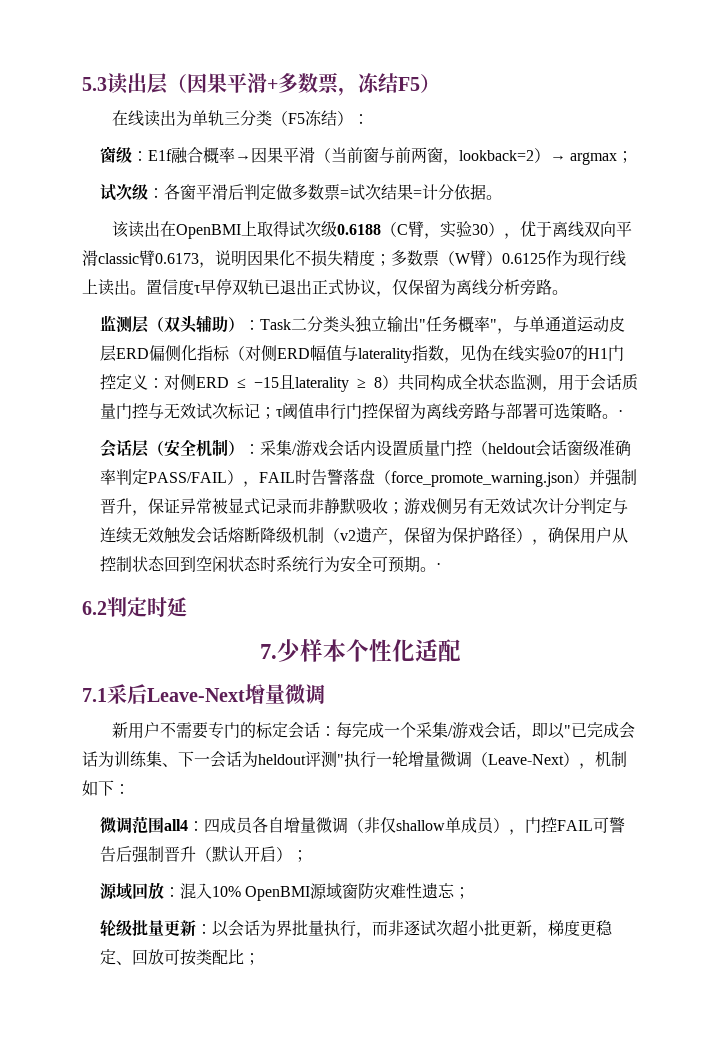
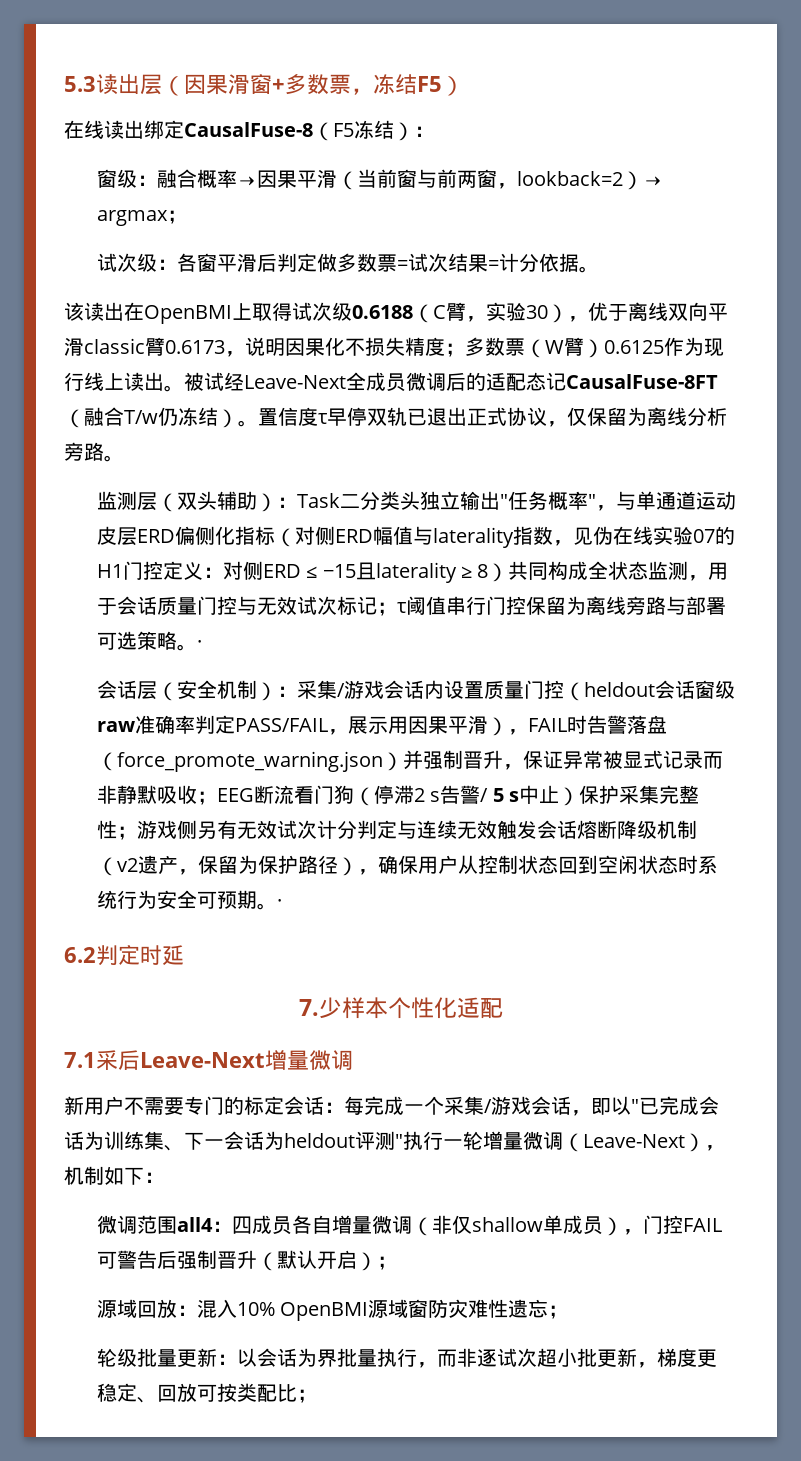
- 5.3读出层（因果平滑+多数票，冻结F5）
+ 5.3读出层（因果滑窗+多数票，冻结F5）
- 在线读出为单轨三分类（F5冻结）：
+ 在线读出绑定CausalFuse-8（F5冻结）：
- 窗级：E1f融合概率→因果平滑（当前窗与前两窗，lookback=2）→ argmax；
+ 窗级：融合概率→因果平滑（当前窗与前两窗，lookback=2）→ argmax；
+ 被试经Leave-Next全成员微调后的适配态记CausalFuse-8FT（融合T/w仍冻结）。
- 采集/游戏会话内设置质量门控（heldout会话窗级准确率判定PASS/FAIL），FAIL时告警落盘（force_promote_warning.json）并强制晋升，保证异常被显式记录而非静默吸收；
+ 采集/游戏会话内设置质量门控（heldout会话窗级raw准确率判定PASS/FAIL，展示用因果平滑），FAIL时告警落盘（force_promote_warning.json）并强制晋升，保证异常被显式记录而非静默吸收；
+ EEG断流看门狗（停滞2 s告警/ 5 s中止）保护采集完整性；

